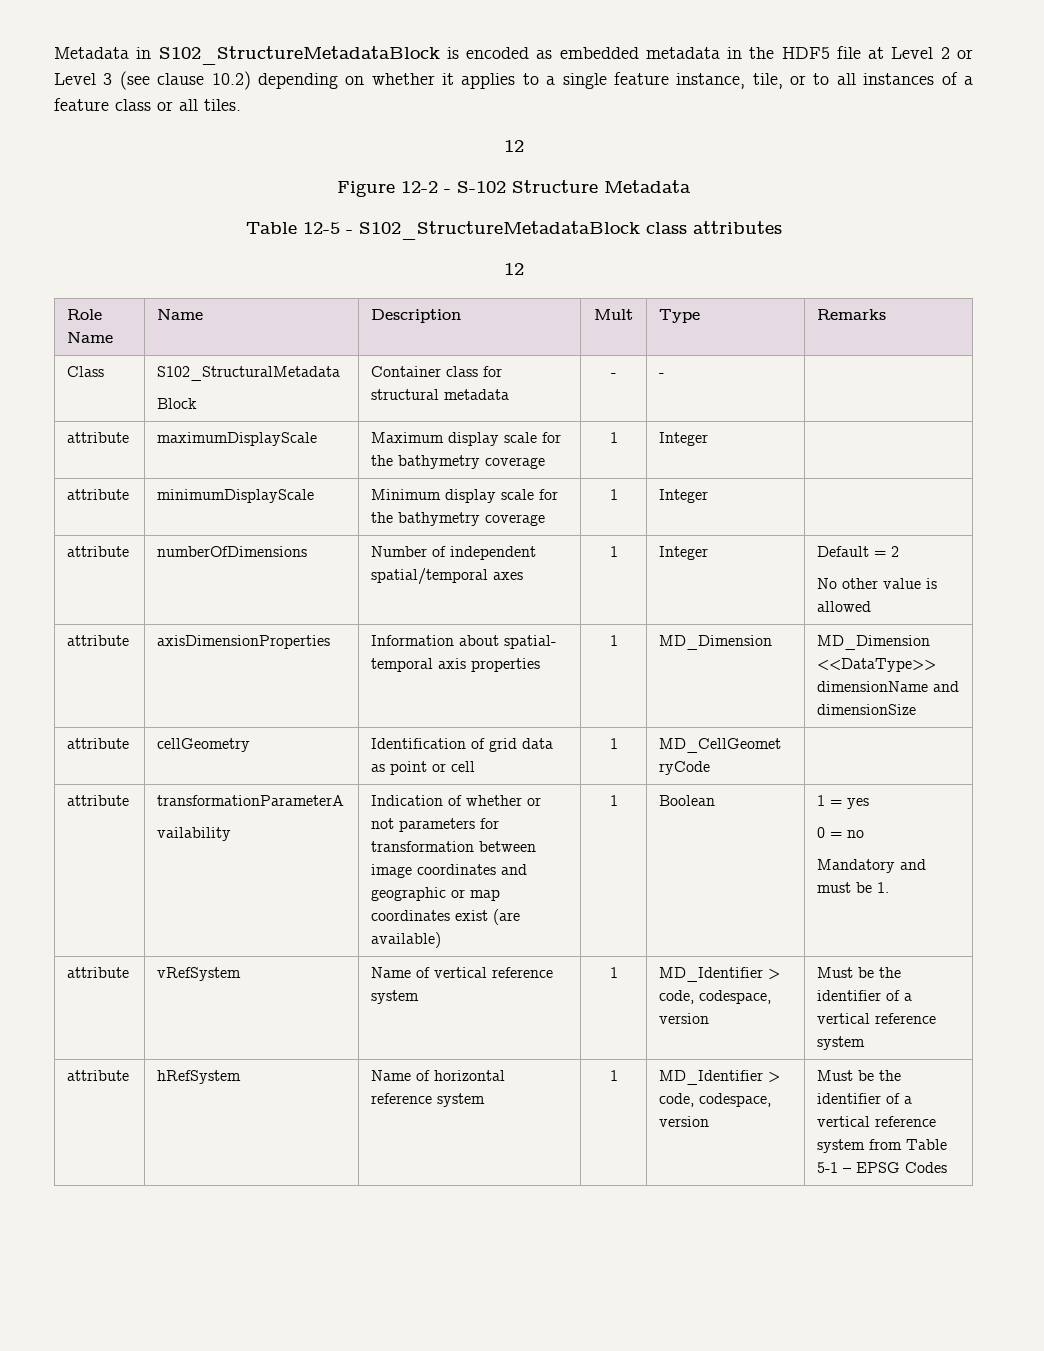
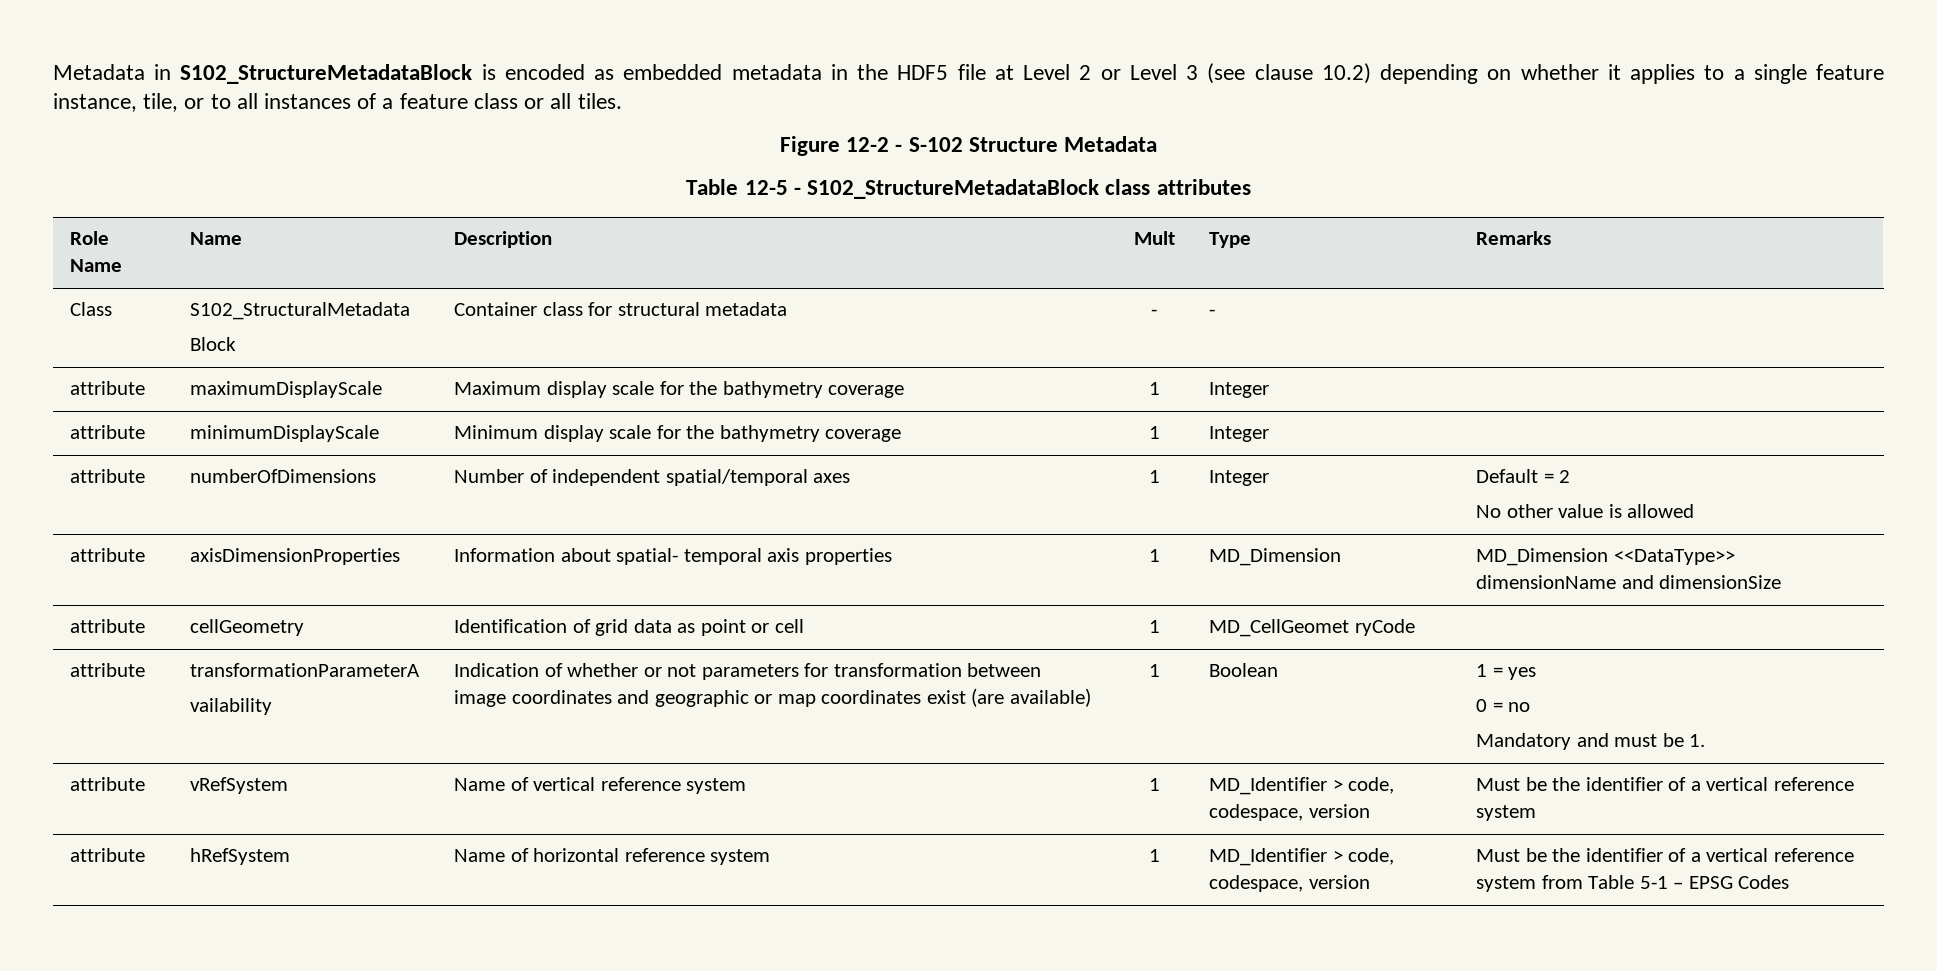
  Metadata in S102_StructureMetadataBlock is encoded as embedded metadata in the HDF5 file at Level 2 or Level 3 (see clause 10.2) depending on whether it applies to a single feature instance, tile, or to all instances of a feature class or all tiles.
- 12
  Table 12-5 - S102_StructureMetadataBlock class attributes
- 12

